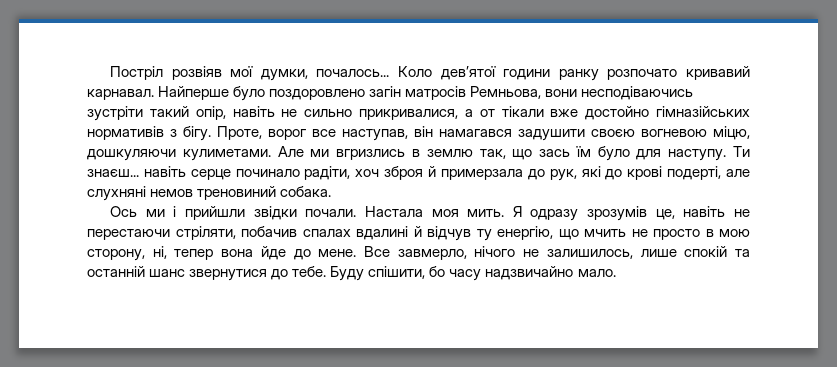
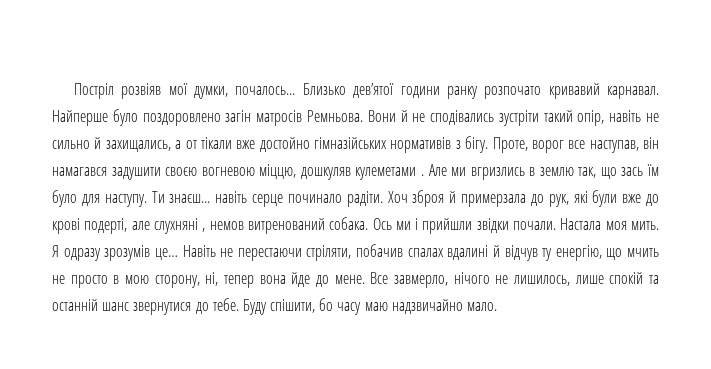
- Коло дев’ятої години ранку розпочато кривавий карнавал.
+ Близько дев’ятої години ранку розпочато кривавий карнавал.
- Найперше було поздоровлено загін матросів Ремньова, вони несподіваючись зустріти такий опір, навіть не сильно прикривалися, а от тікали вже достойно гімназійських нормативів з бігу.
+ Найперше було поздоровлено загін матросів Ремньова. Вони й не сподівались зустріти такий опір, навіть не сильно й захищались, а от тікали вже достойно гімназійських нормативів з бігу.
- Проте, ворог все наступав, він намагався задушити своєю вогневою міцю, дошкуляючи кулиметами.
+ Проте, ворог все наступав, він намагався задушити своєю вогневою міццю, дошкуляв кулеметами .
- Ти знаєш... навіть серце починало радіти, хоч зброя й примерзала до рук, які до крові подерті, але слухняні немов треновиний собака.
- Ось ми і прийшли звідки почали.
+ Ти знаєш... навіть серце починало радіти. Хоч зброя й примерзала до рук, які були вже до крові подерті, але слухняні , немов витренований собака. Ось ми і прийшли звідки почали.
- Я одразу зрозумів це, навіть не перестаючи стріляти, побачив спалах вдалині й відчув ту енергію, що мчить не просто в мою сторону, ні, тепер вона йде до мене.
+ Я одразу зрозумів це… Навіть не перестаючи стріляти, побачив спалах вдалині й відчув ту енергію, що мчить не просто в мою сторону, ні, тепер вона йде до мене.
- Все завмерло, нічого не залишилось, лише спокій та останній шанс звернутися до тебе.
+ Все завмерло, нічого не лишилось, лише спокій та останній шанс звернутися до тебе.
- Буду спішити, бо часу надзвичайно мало.
+ Буду спішити, бо часу маю надзвичайно мало.

